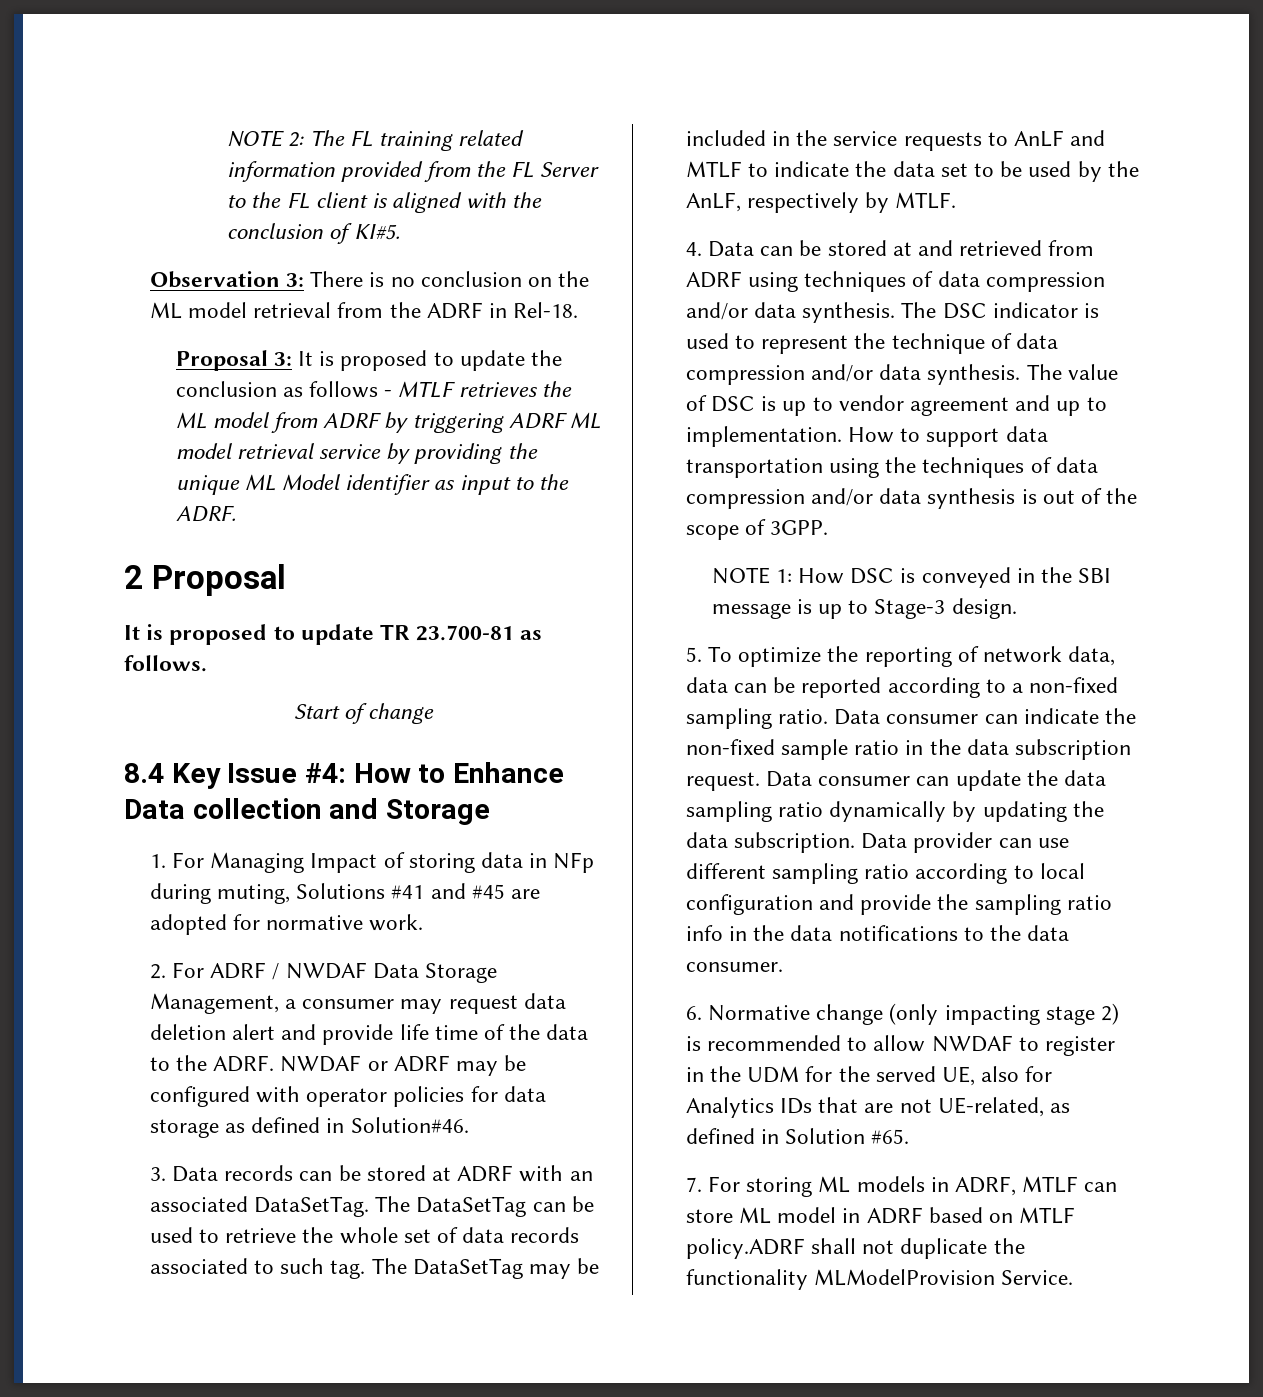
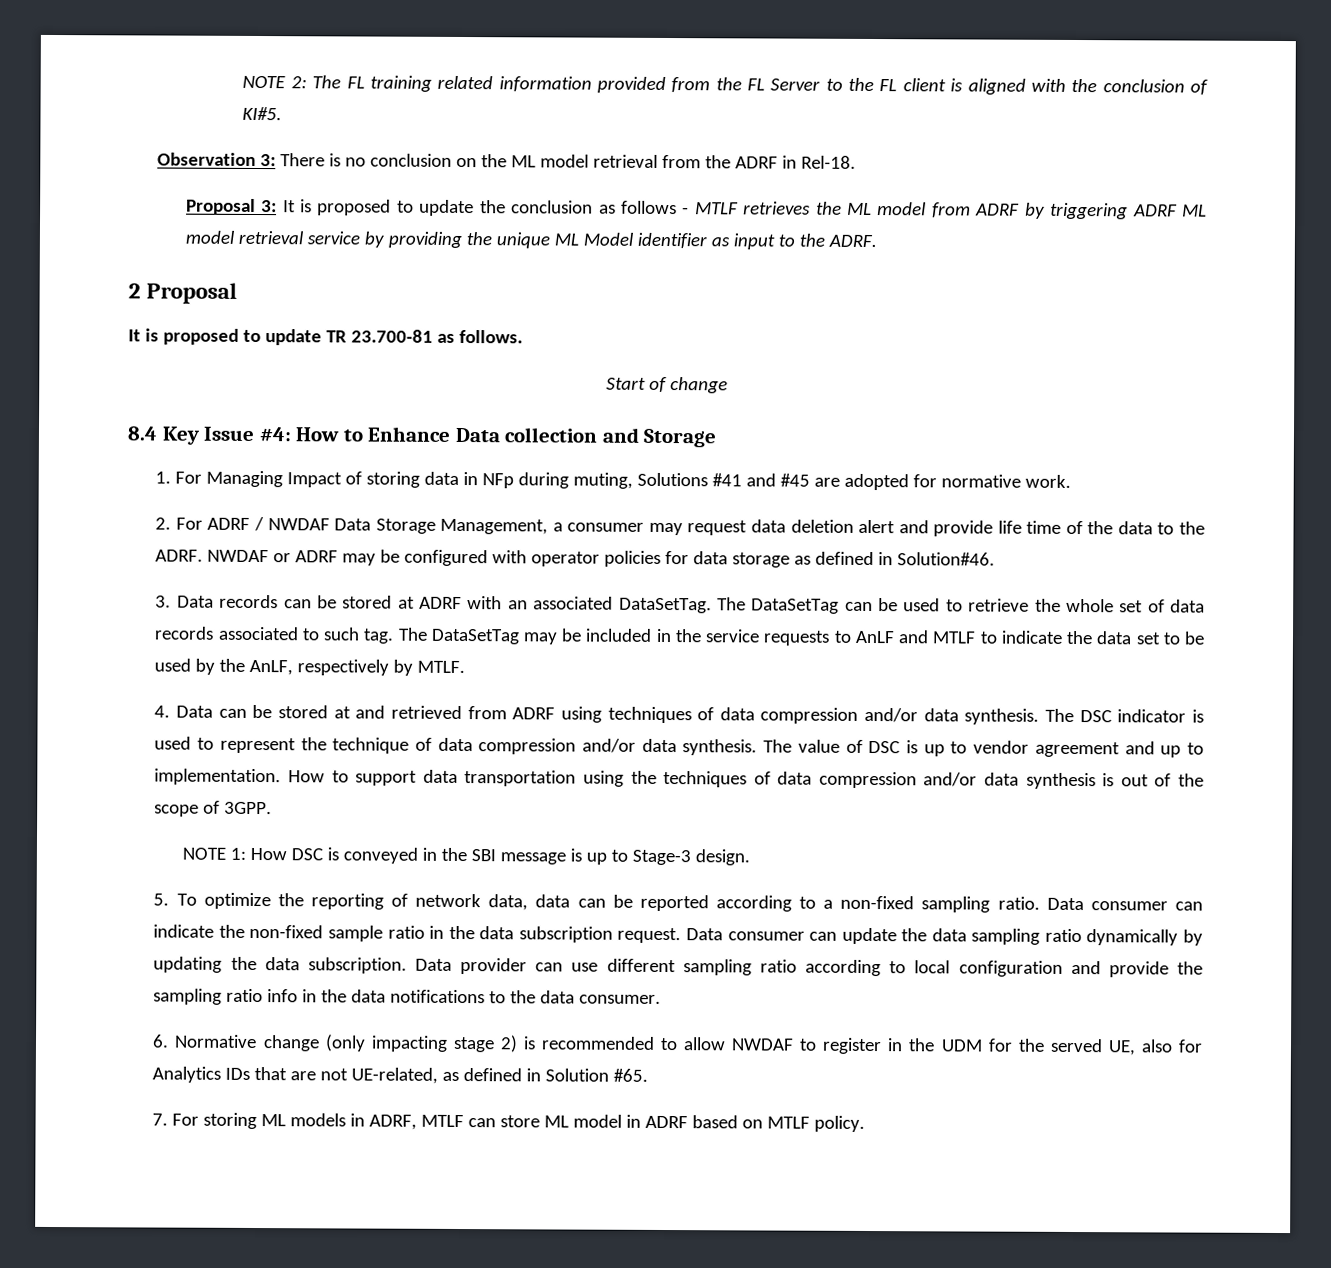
- 7. For storing ML models in ADRF, MTLF can store ML model in ADRF based on MTLF policy.ADRF shall not duplicate the functionality MLModelProvision Service.
+ 7. For storing ML models in ADRF, MTLF can store ML model in ADRF based on MTLF policy.

